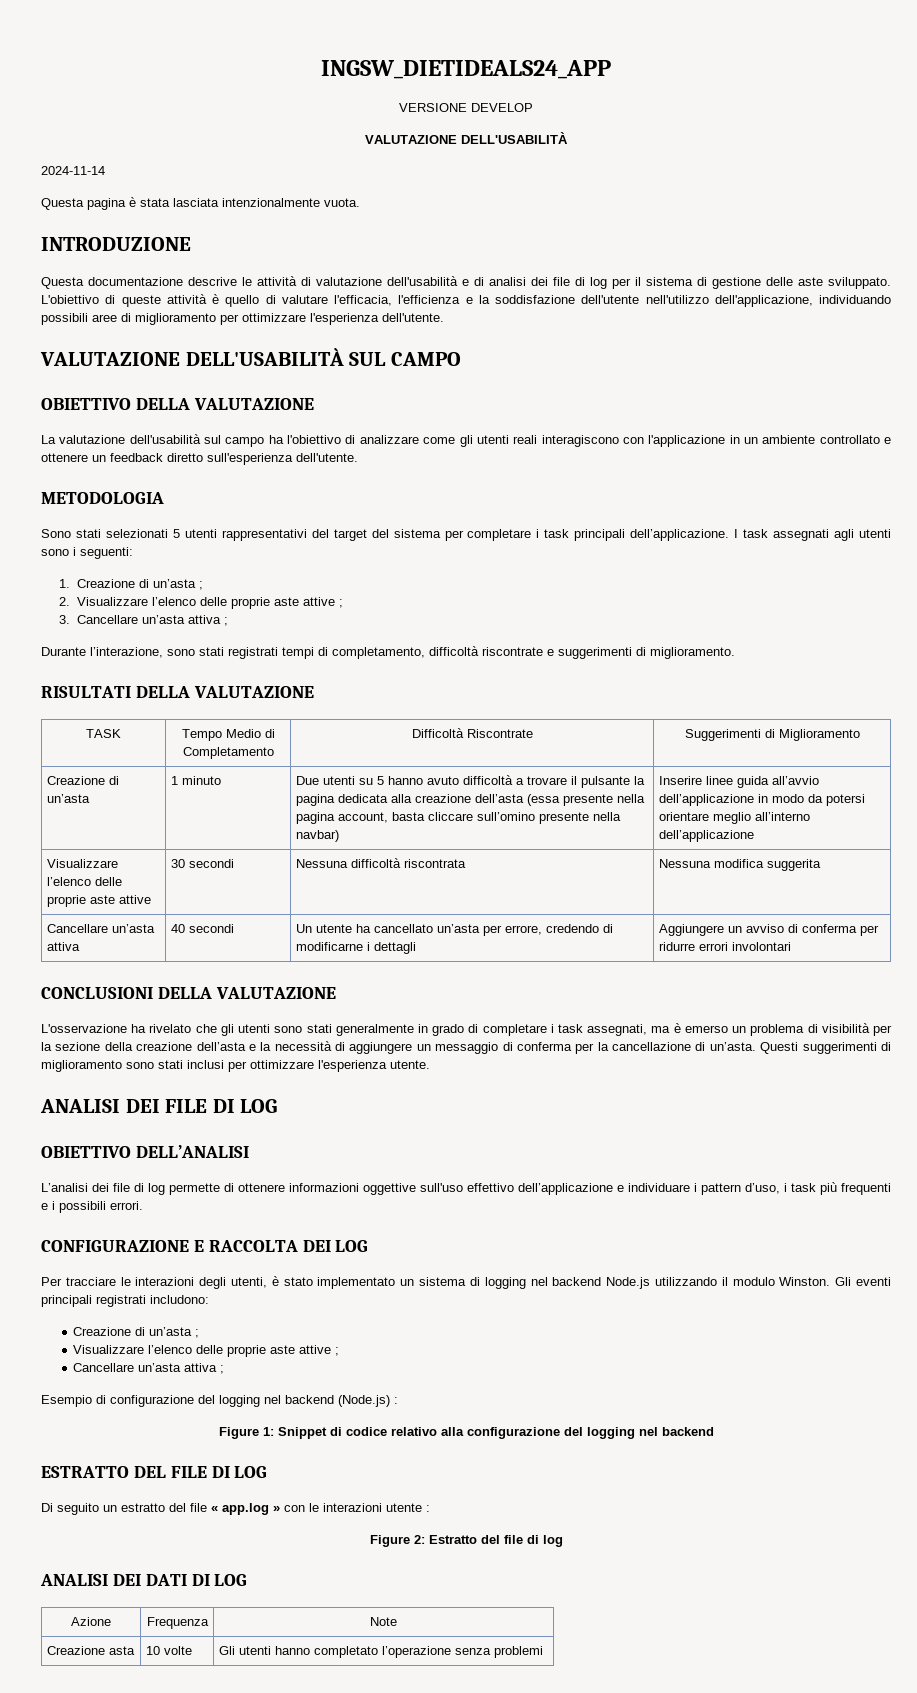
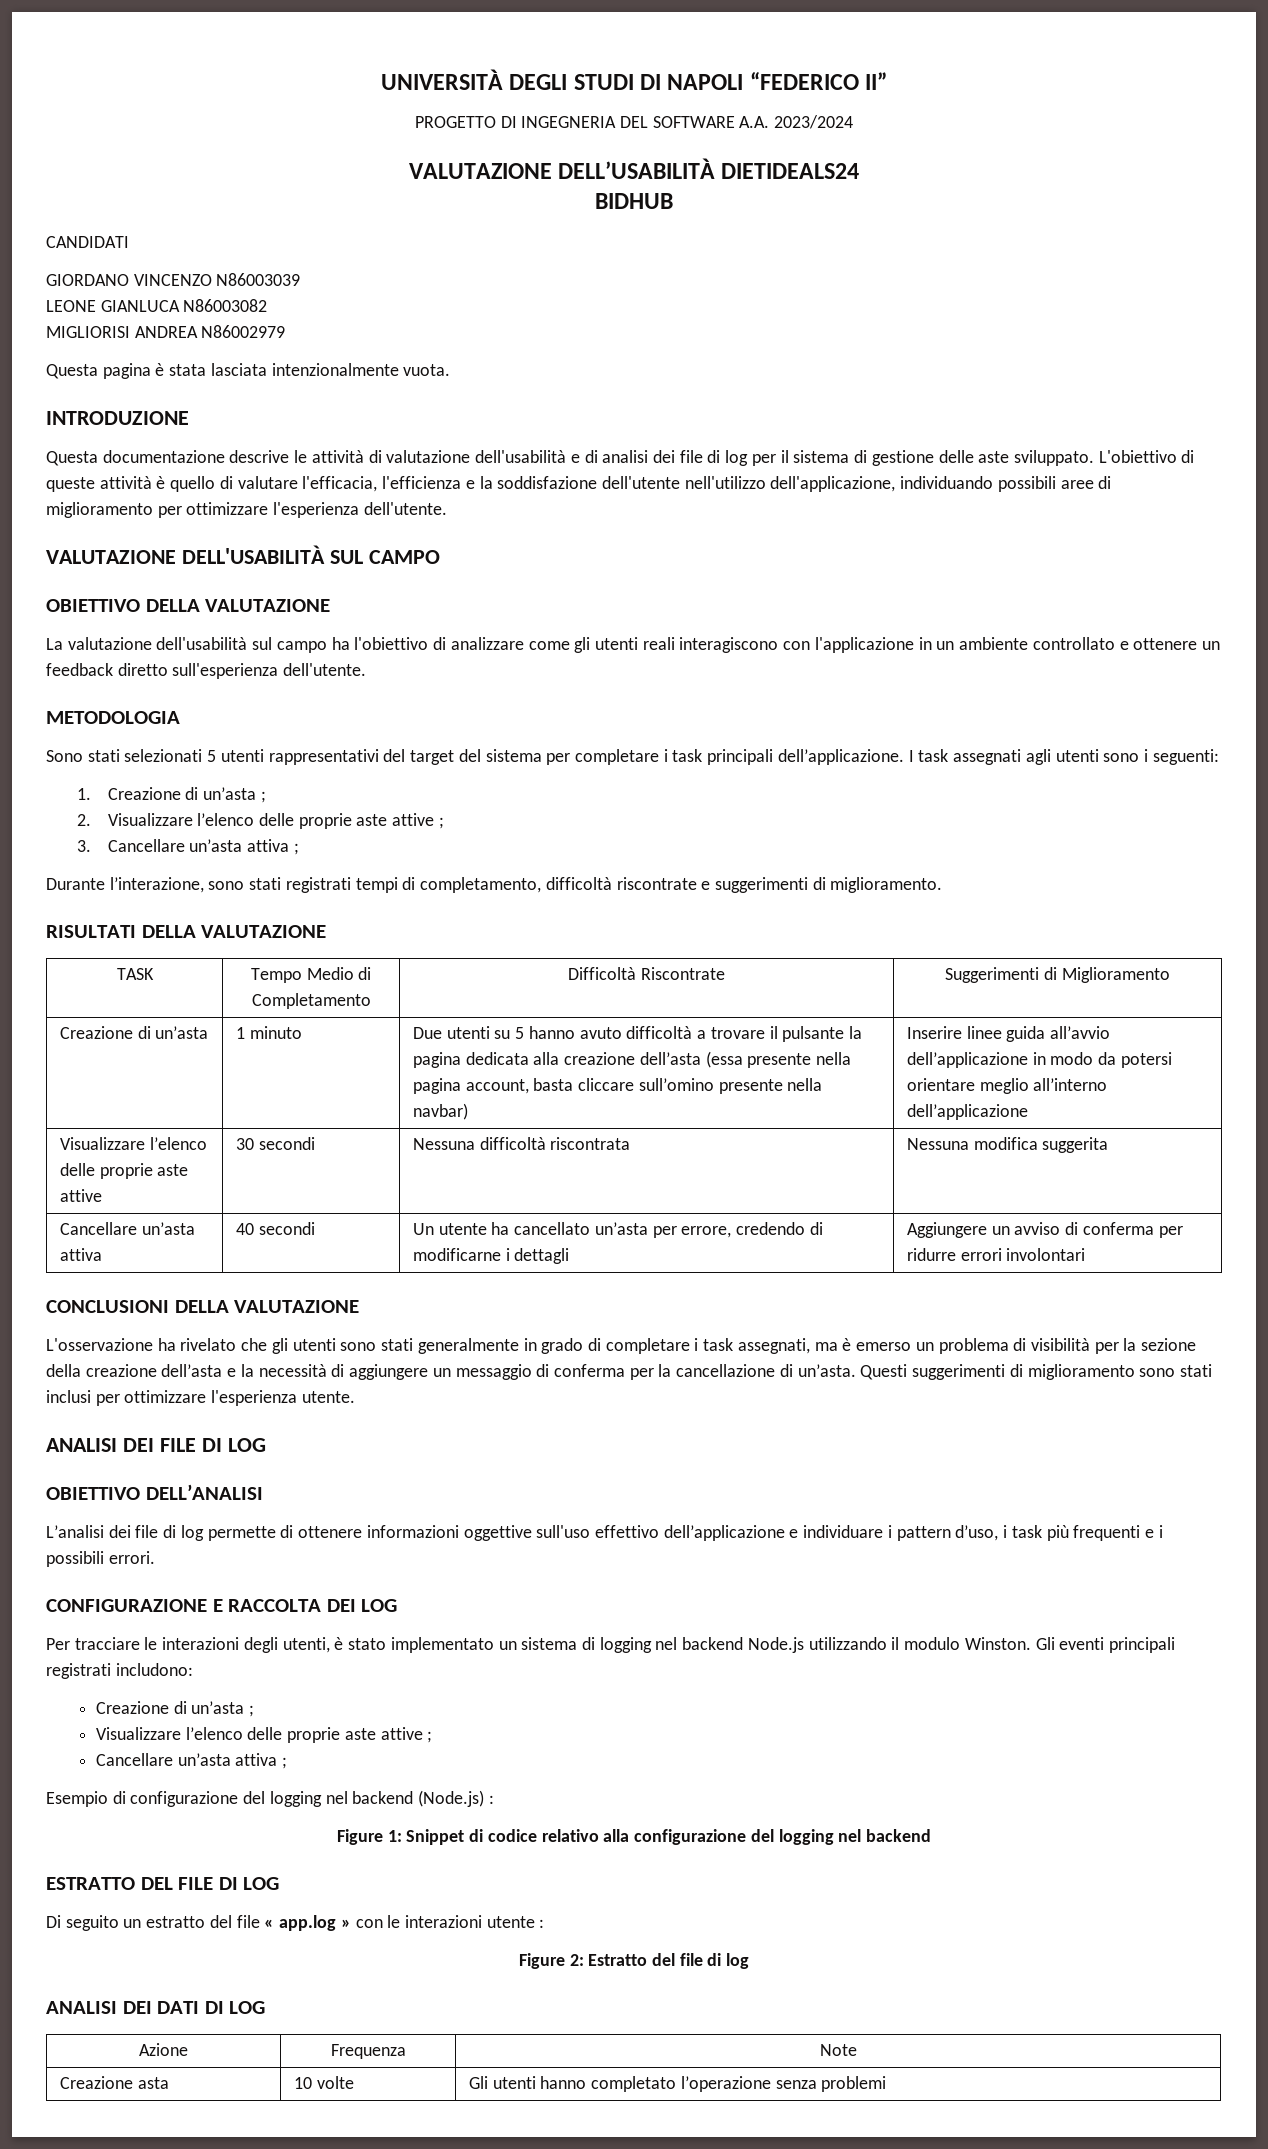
- INGSW_DIETIDEALS24_APP
- VERSIONE DEVELOP
- VALUTAZIONE DELL'USABILITÀ
- 2024-11-14
+ UNIVERSITÀ DEGLI STUDI DI NAPOLI “FEDERICO II”
+ PROGETTO DI INGEGNERIA DEL SOFTWARE A.A. 2023/2024
+ VALUTAZIONE DELL’USABILITÀ DIETIDEALS24
+ BIDHUB
+ CANDIDATI
+ GIORDANO VINCENZO N86003039
+ LEONE GIANLUCA N86003082
+ MIGLIORISI ANDREA N86002979

